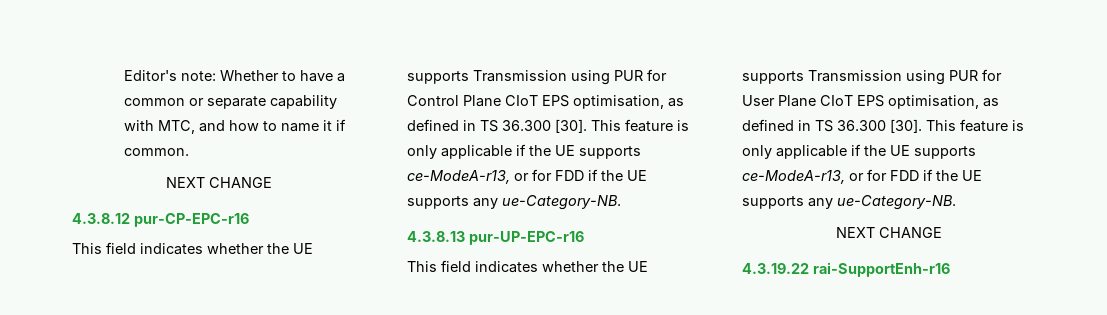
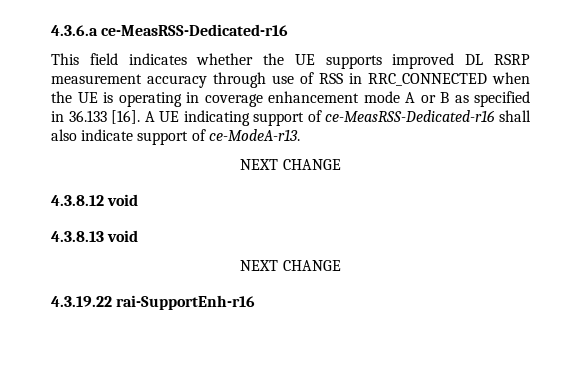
- Editor's note: Whether to have a common or separate capability with MTC, and how to name it if common.
+ 4.3.6.a ce-MeasRSS-Dedicated-r16
+ This field indicates whether the UE supports improved DL RSRP measurement accuracy through use of RSS in RRC_CONNECTED when the UE is operating in coverage enhancement mode A or B as specified in 36.133 [16]. A UE indicating support of ce-MeasRSS-Dedicated-r16 shall also indicate support of ce-ModeA-r13.
  NEXT CHANGE
- 4.3.8.12 pur-CP-EPC-r16
- This field indicates whether the UE supports Transmission using PUR for Control Plane CIoT EPS optimisation, as defined in TS 36.300 [30]. This feature is only applicable if the UE supports ce-ModeA-r13, or for FDD if the UE supports any ue-Category-NB.
- 4.3.8.13 pur-UP-EPC-r16
- This field indicates whether the UE supports Transmission using PUR for User Plane CIoT EPS optimisation, as defined in TS 36.300 [30]. This feature is only applicable if the UE supports ce-ModeA-r13, or for FDD if the UE supports any ue-Category-NB.
+ 4.3.8.12 void
+ 4.3.8.13 void

